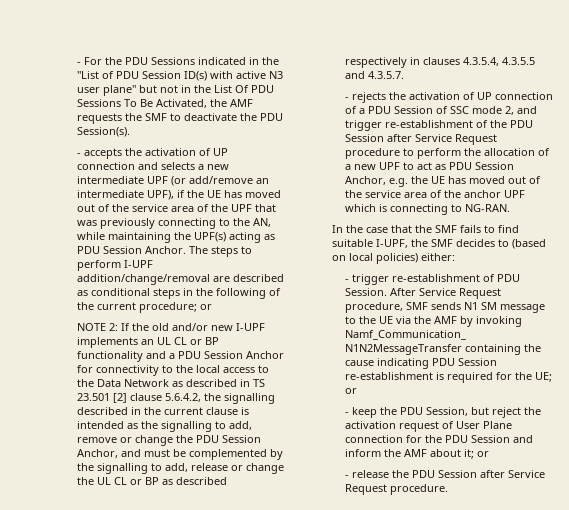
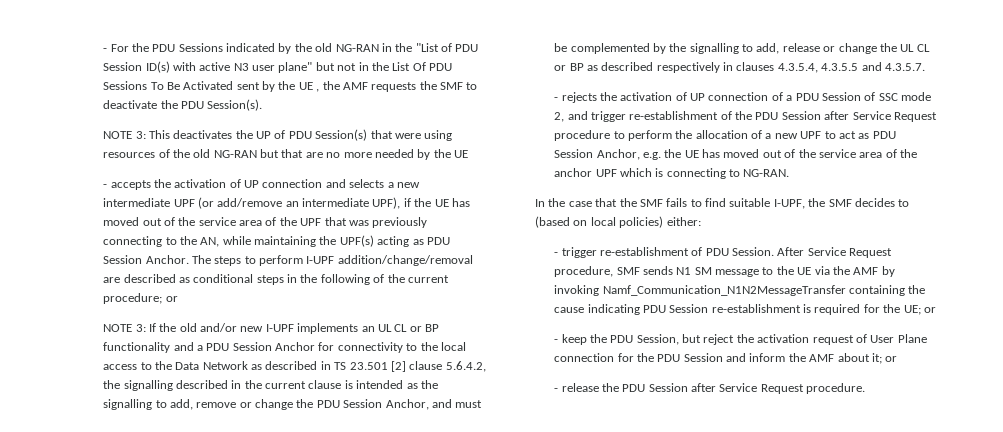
- - For the PDU Sessions indicated in the "List of PDU Session ID(s) with active N3 user plane" but not in the List Of PDU Sessions To Be Activated, the AMF requests the SMF to deactivate the PDU Session(s).
+ - For the PDU Sessions indicated by the old NG-RAN in the "List of PDU Session ID(s) with active N3 user plane" but not in the List Of PDU Sessions To Be Activated sent by the UE , the AMF requests the SMF to deactivate the PDU Session(s).
+ NOTE 3: This deactivates the UP of PDU Session(s) that were using resources of the old NG-RAN but that are no more needed by the UE
  The steps to perform I-UPF addition/change/removal are described as conditional steps in the following of the current procedure; or
- NOTE 2:
+ NOTE 3:

